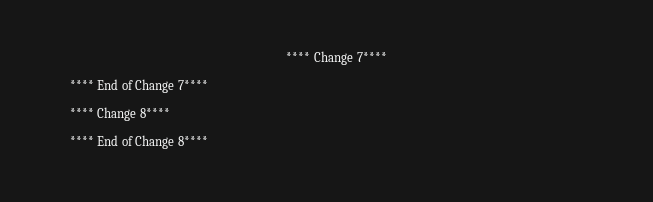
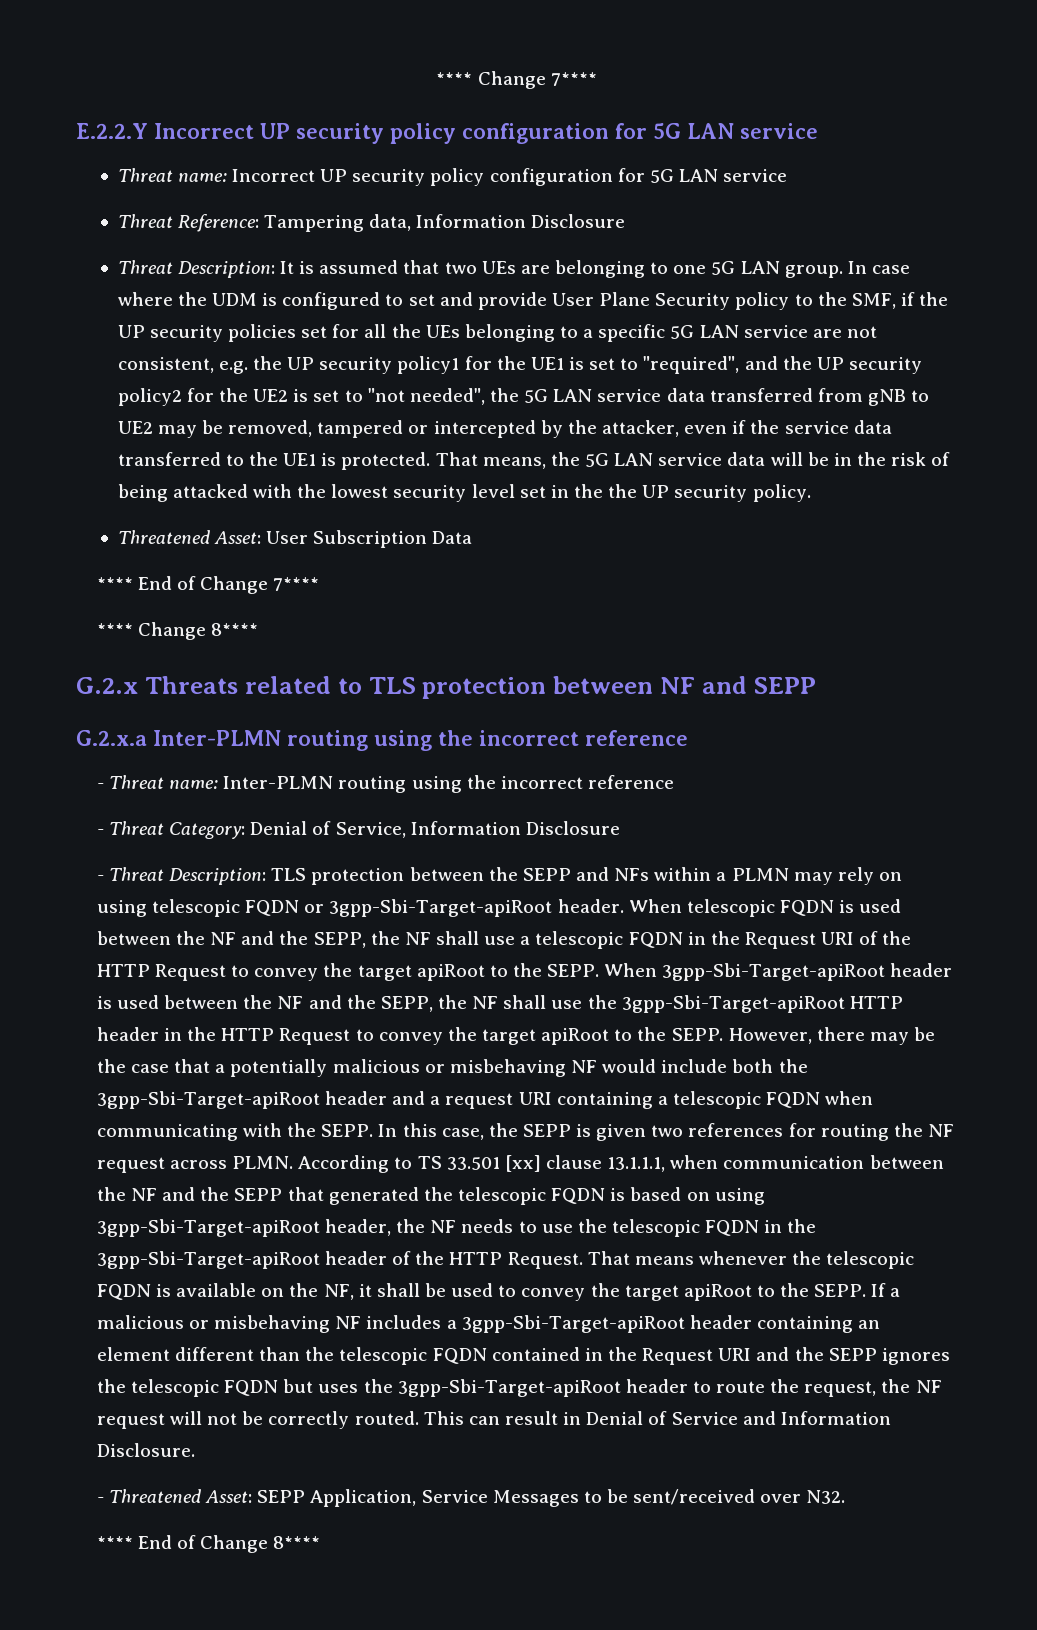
+ E.2.2.Y Incorrect UP security policy configuration for 5G LAN service
+ Threat name: Incorrect UP security policy configuration for 5G LAN service
+ Threat Reference: Tampering data, Information Disclosure
+ Threat Description: It is assumed that two UEs are belonging to one 5G LAN group. In case where the UDM is configured to set and provide User Plane Security policy to the SMF, if the UP security policies set for all the UEs belonging to a specific 5G LAN service are not consistent, e.g. the UP security policy1 for the UE1 is set to "required", and the UP security policy2 for the UE2 is set to "not needed", the 5G LAN service data transferred from gNB to UE2 may be removed, tampered or intercepted by the attacker, even if the service data transferred to the UE1 is protected. That means, the 5G LAN service data will be in the risk of being attacked with the lowest security level set in the the UP security policy.
+ Threatened Asset: User Subscription Data
+ G.2.x Threats related to TLS protection between NF and SEPP
+ G.2.x.a Inter-PLMN routing using the incorrect reference
+ - Threat name: Inter-PLMN routing using the incorrect reference
+ - Threat Category: Denial of Service, Information Disclosure
+ - Threat Description: TLS protection between the SEPP and NFs within a PLMN may rely on using telescopic FQDN or 3gpp-Sbi-Target-apiRoot header. When telescopic FQDN is used between the NF and the SEPP, the NF shall use a telescopic FQDN in the Request URI of the HTTP Request to convey the target apiRoot to the SEPP. When 3gpp-Sbi-Target-apiRoot header is used between the NF and the SEPP, the NF shall use the 3gpp-Sbi-Target-apiRoot HTTP header in the HTTP Request to convey the target apiRoot to the SEPP. However, there may be the case that a potentially malicious or misbehaving NF would include both the 3gpp-Sbi-Target-apiRoot header and a request URI containing a telescopic FQDN when communicating with the SEPP. In this case, the SEPP is given two references for routing the NF request across PLMN. According to TS 33.501 [xx] clause 13.1.1.1, when communication between the NF and the SEPP that generated the telescopic FQDN is based on using 3gpp-Sbi-Target-apiRoot header, the NF needs to use the telescopic FQDN in the 3gpp-Sbi-Target-apiRoot header of the HTTP Request. That means whenever the telescopic FQDN is available on the NF, it shall be used to convey the target apiRoot to the SEPP. If a malicious or misbehaving NF includes a 3gpp-Sbi-Target-apiRoot header containing an element different than the telescopic FQDN contained in the Request URI and the SEPP ignores the telescopic FQDN but uses the 3gpp-Sbi-Target-apiRoot header to route the request, the NF request will not be correctly routed. This can result in Denial of Service and Information Disclosure.
+ - Threatened Asset: SEPP Application, Service Messages to be sent/received over N32.

